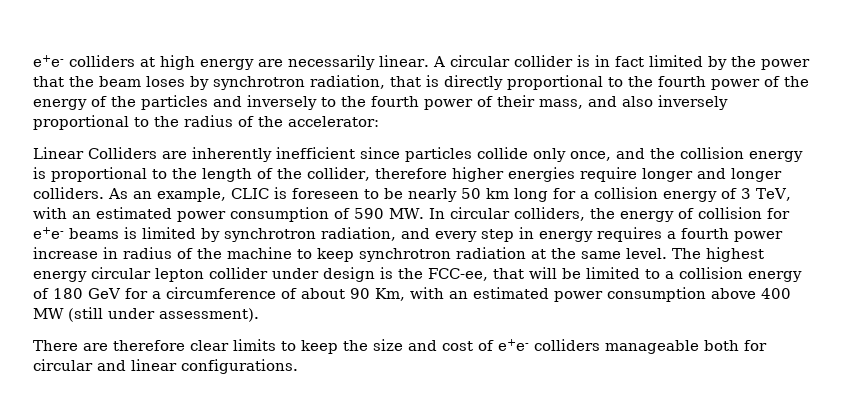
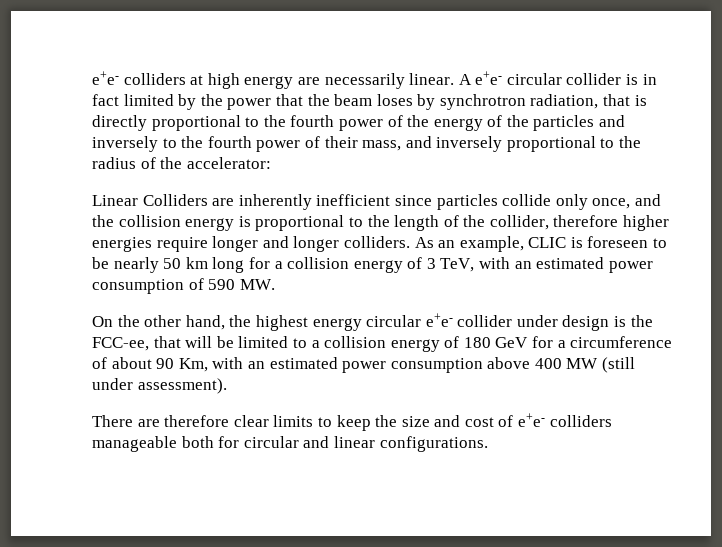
- A circular collider is in fact limited by the power that the beam loses by synchrotron radiation, that is directly proportional to the fourth power of the energy of the particles and inversely to the fourth power of their mass, and also inversely proportional to the radius of the accelerator:
+ A e+e- circular collider is in fact limited by the power that the beam loses by synchrotron radiation, that is directly proportional to the fourth power of the energy of the particles and inversely to the fourth power of their mass, and inversely proportional to the radius of the accelerator:
- As an example, CLIC is foreseen to be nearly 50 km long for a collision energy of 3 TeV, with an estimated power consumption of 590 MW. In circular colliders, the energy of collision for e+e- beams is limited by synchrotron radiation, and every step in energy requires a fourth power increase in radius of the machine to keep synchrotron radiation at the same level. The highest energy circular lepton collider under design is the FCC-ee, that will be limited to a collision energy of 180 GeV for a circumference of about 90 Km, with an estimated power consumption above 400 MW (still under assessment).
+ As an example, CLIC is foreseen to be nearly 50 km long for a collision energy of 3 TeV, with an estimated power consumption of 590 MW.
+ On the other hand, the highest energy circular e+e- collider under design is the FCC-ee, that will be limited to a collision energy of 180 GeV for a circumference of about 90 Km, with an estimated power consumption above 400 MW (still under assessment).

